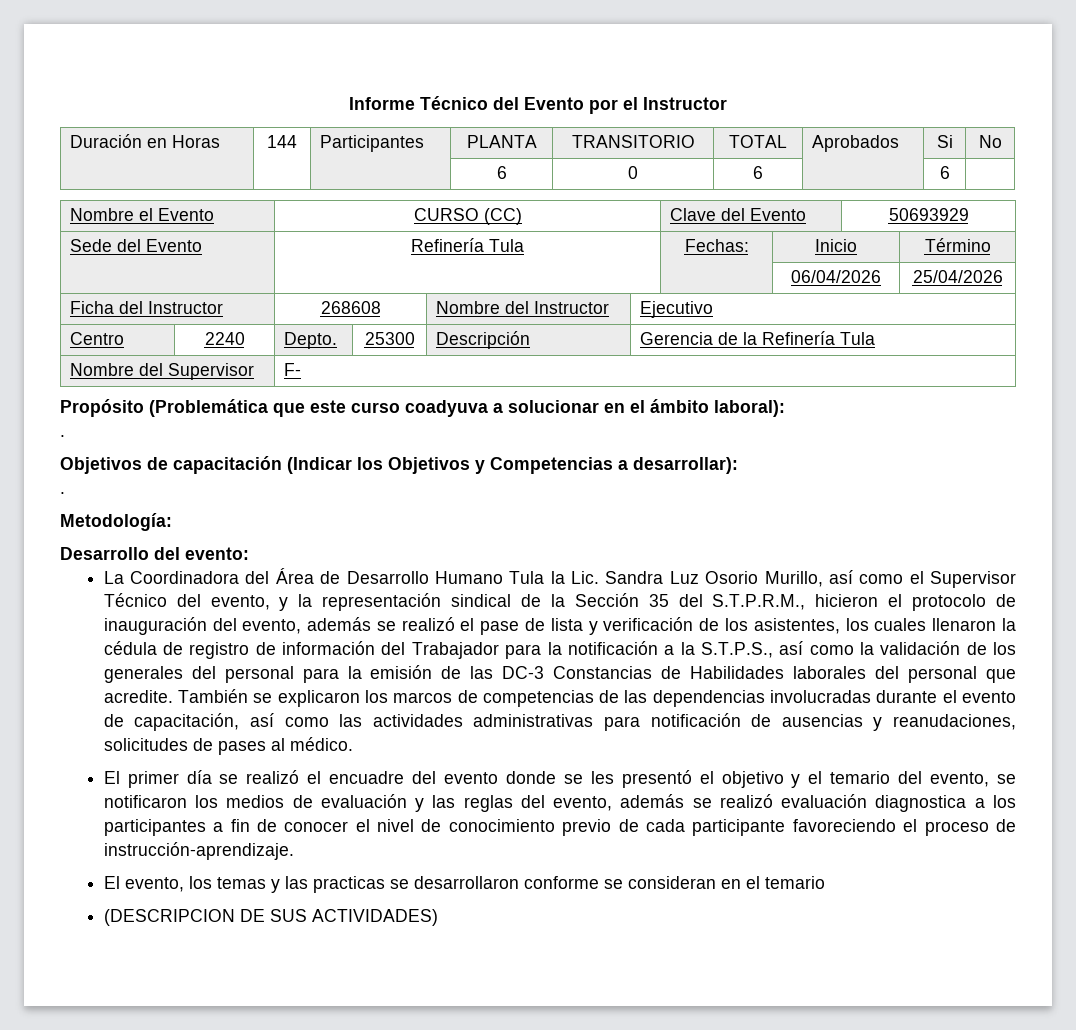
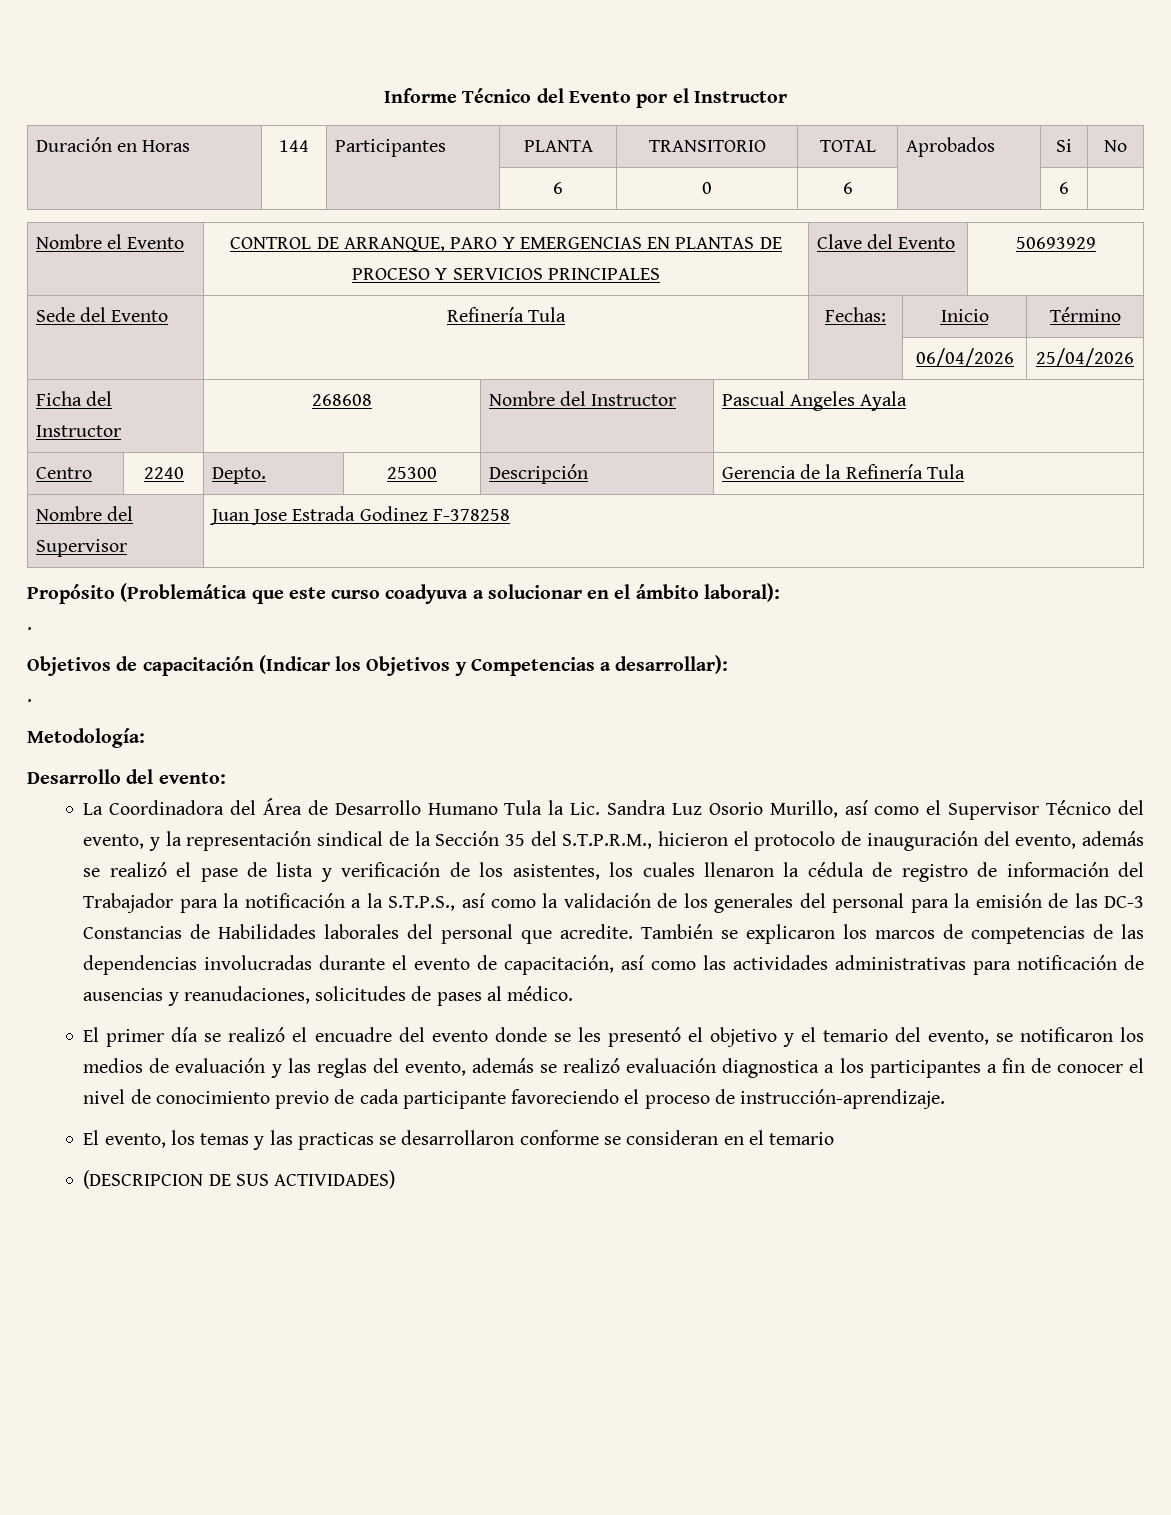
- Nombre el Evento | CURSO (CC) | Clave del Evento | 50693929
+ Nombre el Evento | CONTROL DE ARRANQUE, PARO Y EMERGENCIAS EN PLANTAS DE PROCESO Y SERVICIOS PRINCIPALES | Clave del Evento | 50693929
- Ficha del Instructor | 268608 | Nombre del Instructor | Ejecutivo
+ Ficha del Instructor | 268608 | Nombre del Instructor | Pascual Angeles Ayala
- Nombre del Supervisor | F-
+ Nombre del Supervisor | Juan Jose Estrada Godinez F-378258

